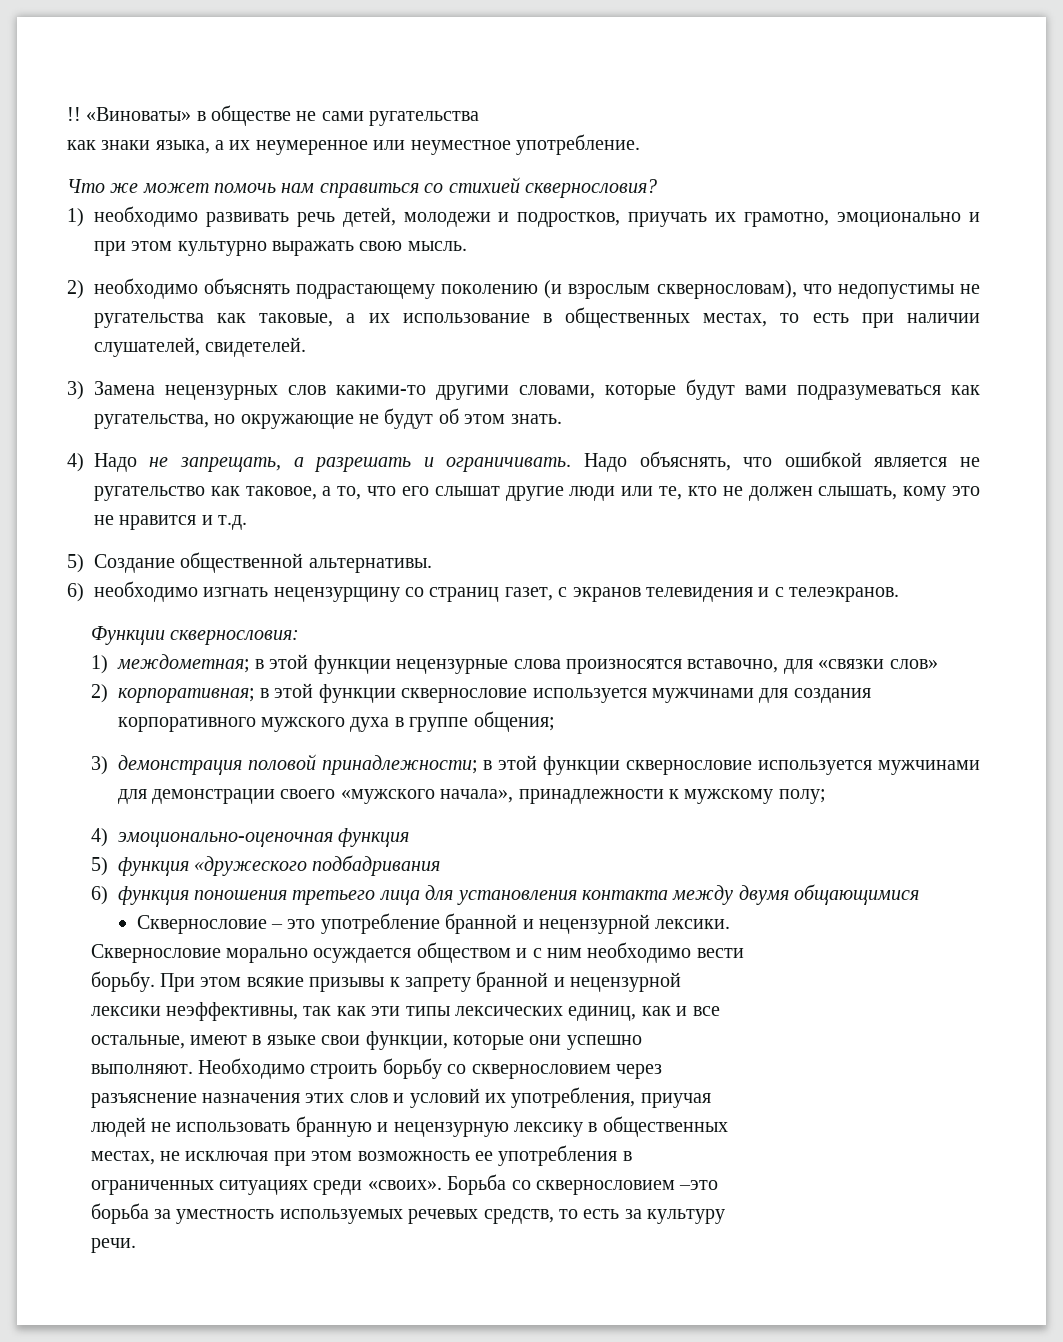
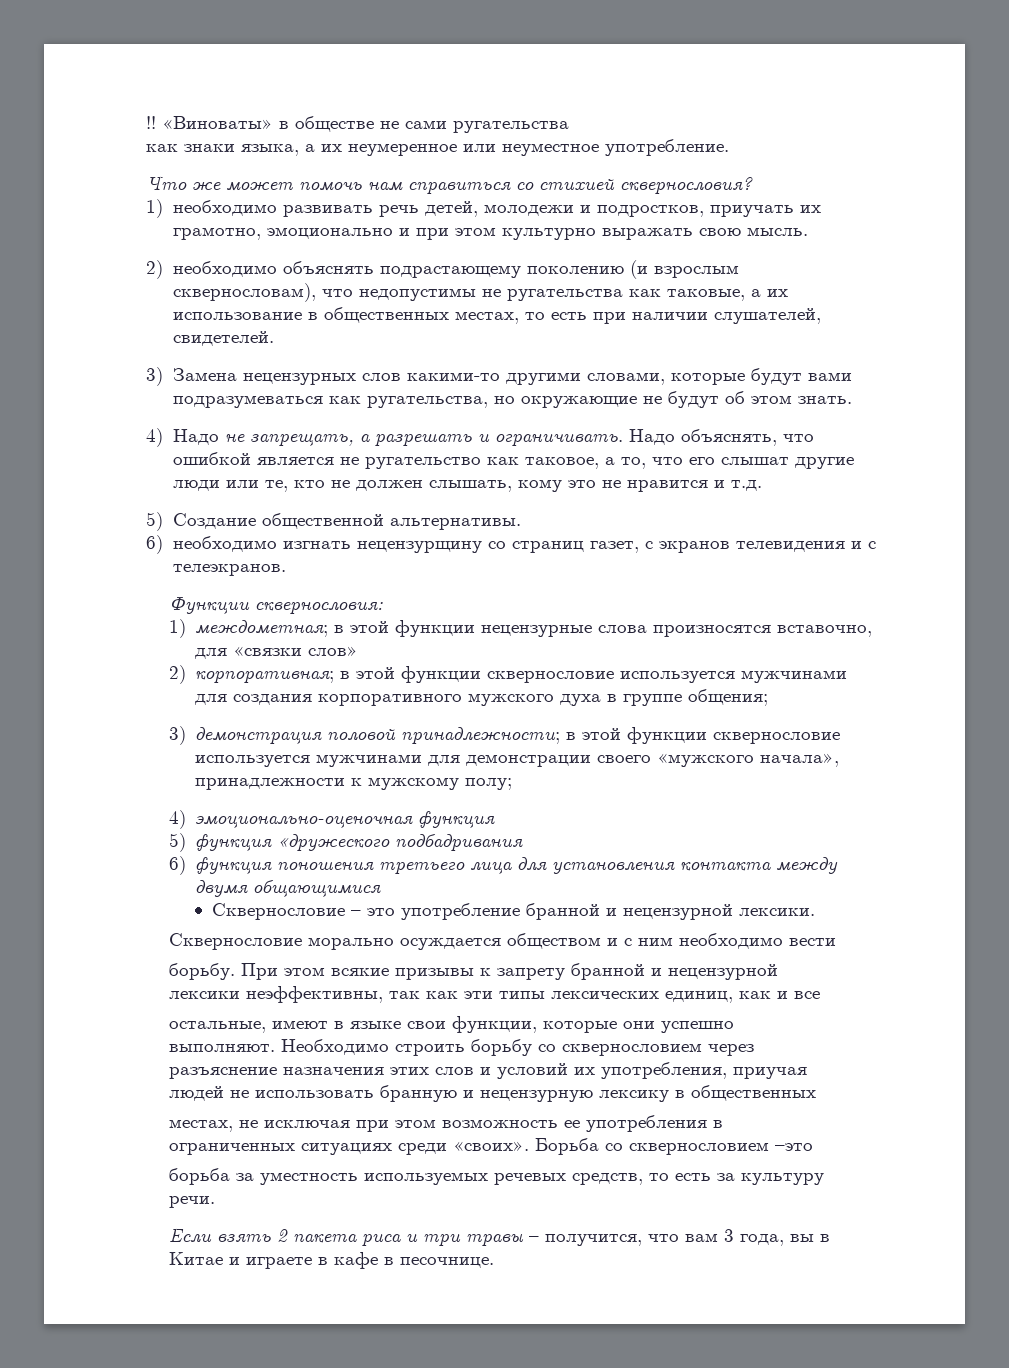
+ Если взять 2 пакета риса и три травы – получится, что вам 3 года, вы в Китае и играете в кафе в песочнице.

